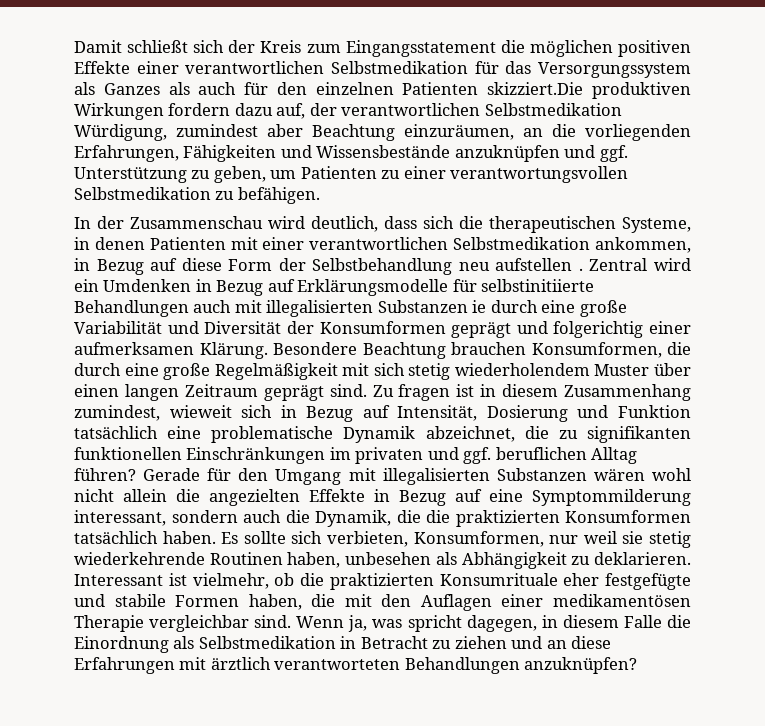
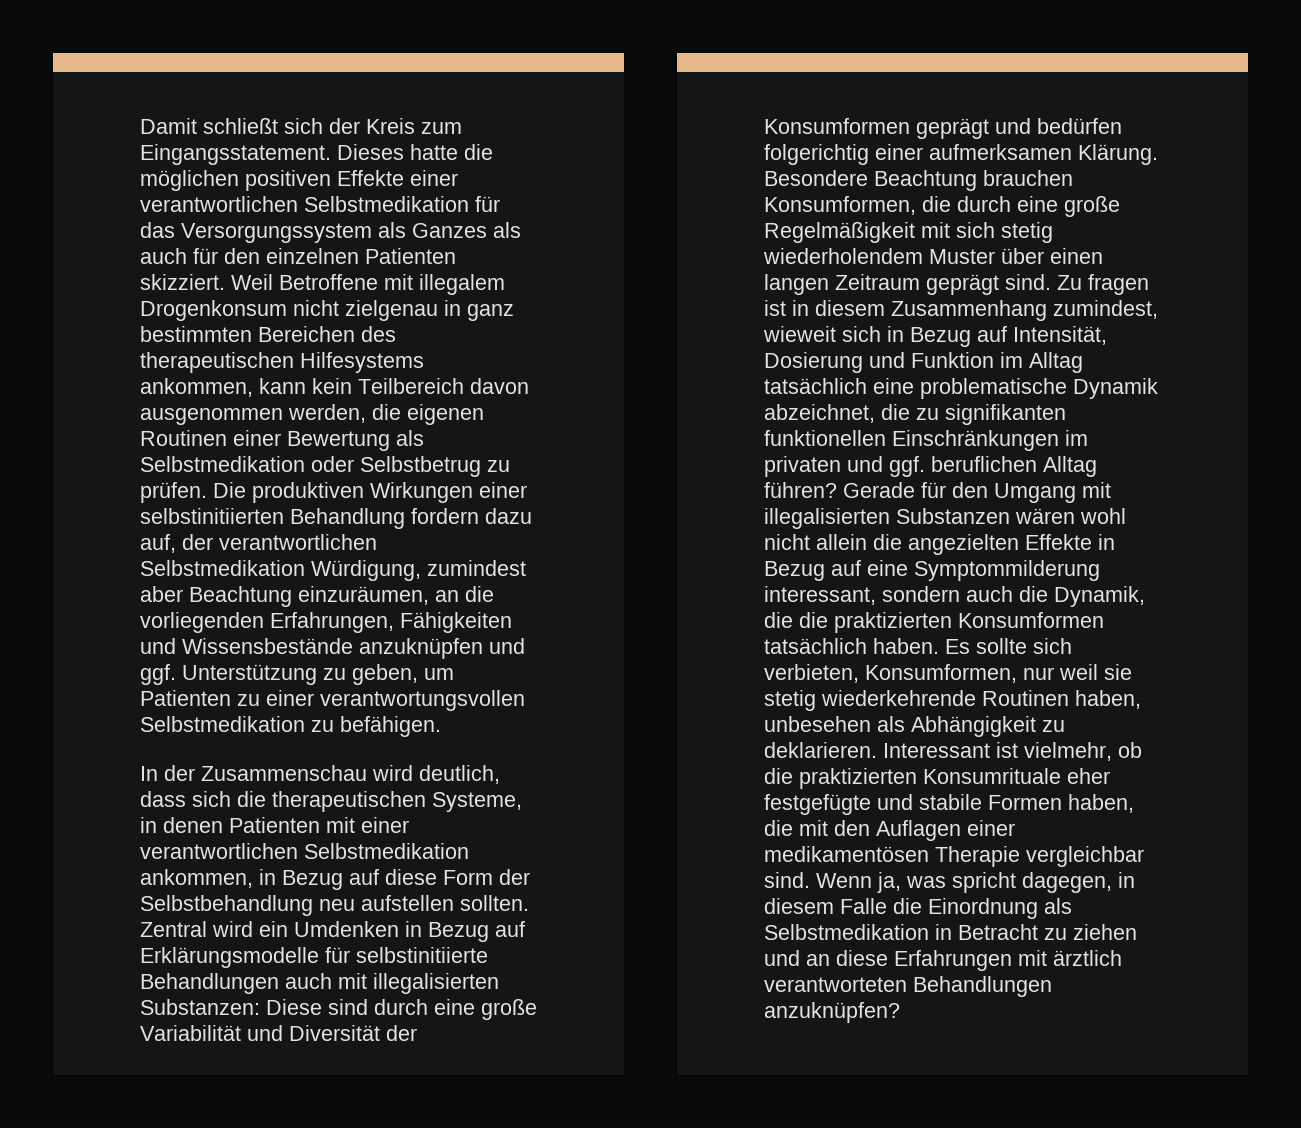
- Damit schließt sich der Kreis zum Eingangsstatement die möglichen positiven Effekte einer verantwortlichen Selbstmedikation für das Versorgungssystem als Ganzes als auch für den einzelnen Patienten skizziert.Die produktiven Wirkungen fordern dazu auf, der verantwortlichen Selbstmedikation Würdigung, zumindest aber Beachtung einzuräumen, an die vorliegenden Erfahrungen, Fähigkeiten und Wissensbestände anzuknüpfen und ggf. Unterstützung zu geben, um Patienten zu einer verantwortungsvollen Selbstmedikation zu befähigen.
+ Damit schließt sich der Kreis zum Eingangsstatement. Dieses hatte die möglichen positiven Effekte einer verantwortlichen Selbstmedikation für das Versorgungssystem als Ganzes als auch für den einzelnen Patienten skizziert. Weil Betroffene mit illegalem Drogenkonsum nicht zielgenau in ganz bestimmten Bereichen des therapeutischen Hilfesystems ankommen, kann kein Teilbereich davon ausgenommen werden, die eigenen Routinen einer Bewertung als Selbstmedikation oder Selbstbetrug zu prüfen. Die produktiven Wirkungen einer selbstinitiierten Behandlung fordern dazu auf, der verantwortlichen Selbstmedikation Würdigung, zumindest aber Beachtung einzuräumen, an die vorliegenden Erfahrungen, Fähigkeiten und Wissensbestände anzuknüpfen und ggf. Unterstützung zu geben, um Patienten zu einer verantwortungsvollen Selbstmedikation zu befähigen.
- In der Zusammenschau wird deutlich, dass sich die therapeutischen Systeme, in denen Patienten mit einer verantwortlichen Selbstmedikation ankommen, in Bezug auf diese Form der Selbstbehandlung neu aufstellen .
+ In der Zusammenschau wird deutlich, dass sich die therapeutischen Systeme, in denen Patienten mit einer verantwortlichen Selbstmedikation ankommen, in Bezug auf diese Form der Selbstbehandlung neu aufstellen sollten.
- Zentral wird ein Umdenken in Bezug auf Erklärungsmodelle für selbstinitiierte Behandlungen auch mit illegalisierten Substanzen ie durch eine große Variabilität und Diversität der Konsumformen geprägt und folgerichtig einer aufmerksamen Klärung.
+ Zentral wird ein Umdenken in Bezug auf Erklärungsmodelle für selbstinitiierte Behandlungen auch mit illegalisierten Substanzen: Diese sind durch eine große Variabilität und Diversität der Konsumformen geprägt und bedürfen folgerichtig einer aufmerksamen Klärung.
- Zu fragen ist in diesem Zusammenhang zumindest, wieweit sich in Bezug auf Intensität, Dosierung und Funktion tatsächlich eine problematische Dynamik abzeichnet, die zu signifikanten funktionellen Einschränkungen im privaten und ggf. beruflichen Alltag führen?
+ Zu fragen ist in diesem Zusammenhang zumindest, wieweit sich in Bezug auf Intensität, Dosierung und Funktion im Alltag tatsächlich eine problematische Dynamik abzeichnet, die zu signifikanten funktionellen Einschränkungen im privaten und ggf. beruflichen Alltag führen?

